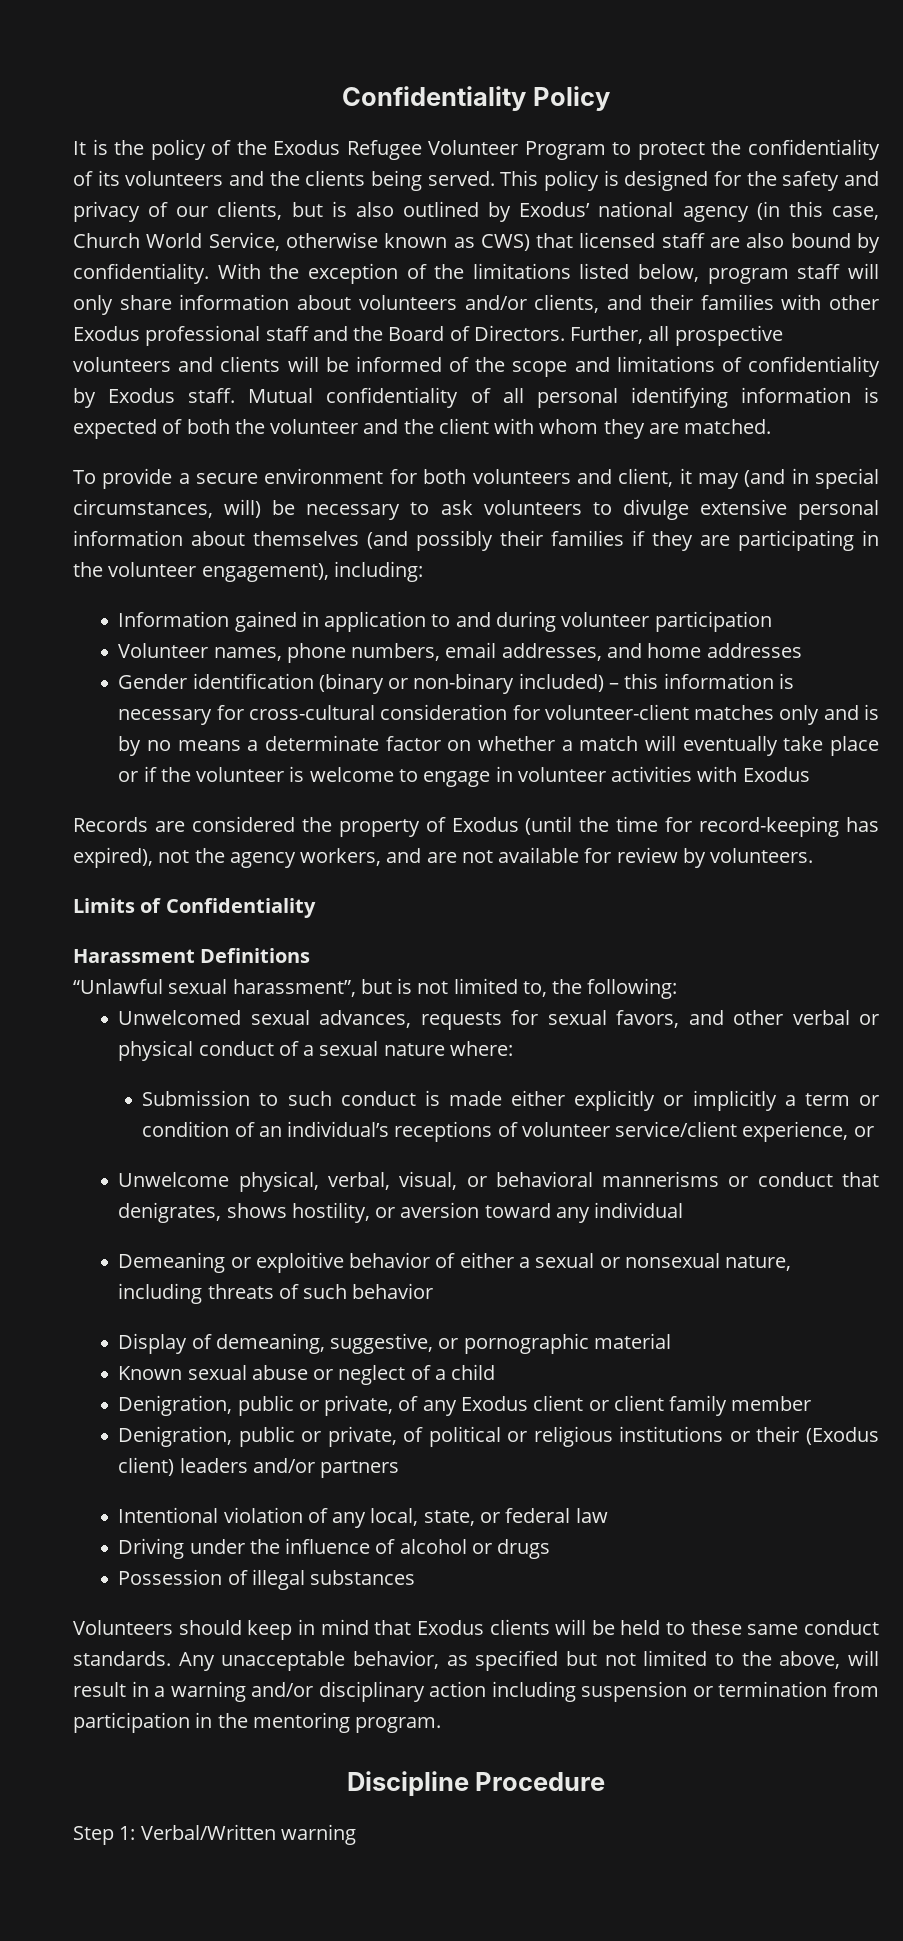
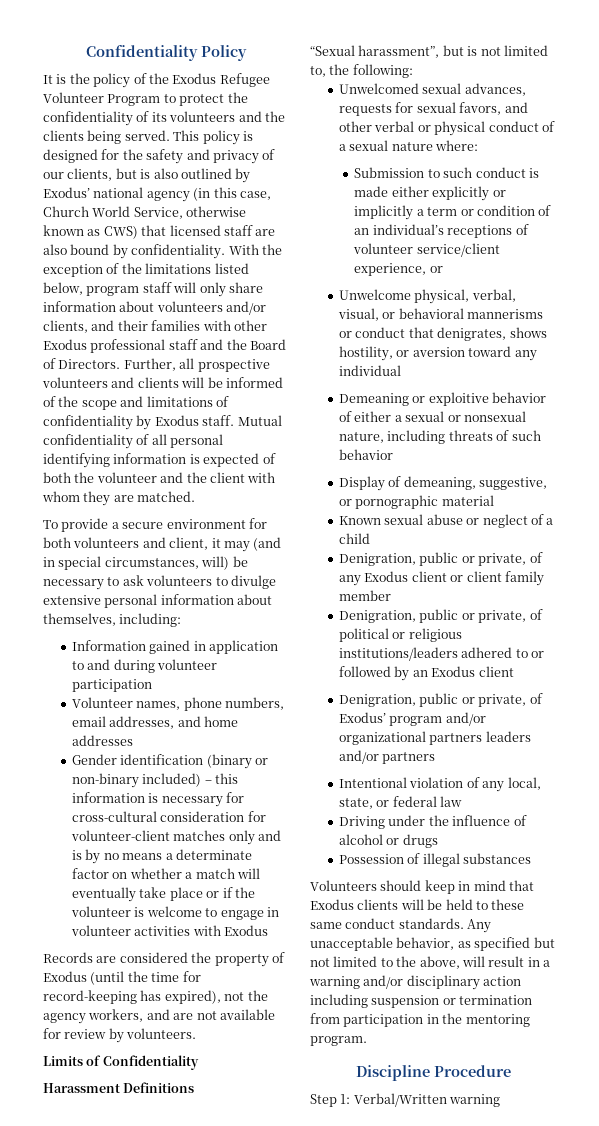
- To provide a secure environment for both volunteers and client, it may (and in special circumstances, will) be necessary to ask volunteers to divulge extensive personal information about themselves (and possibly their families if they are participating in the volunteer engagement), including:
+ To provide a secure environment for both volunteers and client, it may (and in special circumstances, will) be necessary to ask volunteers to divulge extensive personal information about themselves, including:
- “Unlawful sexual harassment”, but is not limited to, the following:
+ “Sexual harassment”, but is not limited to, the following:
- Denigration, public or private, of political or religious institutions or their (Exodus client) leaders and/or partners
+ Denigration, public or private, of political or religious institutions/leaders adhered to or followed by an Exodus client
+ Denigration, public or private, of Exodus’ program and/or organizational partners leaders and/or partners

